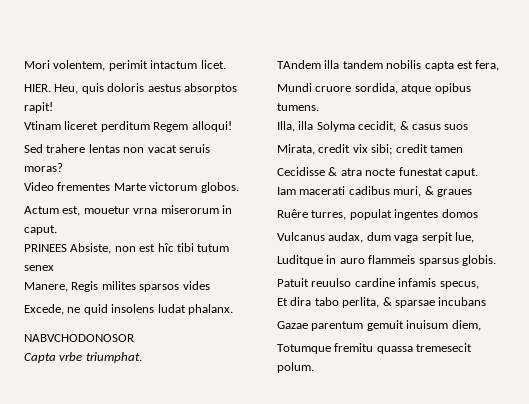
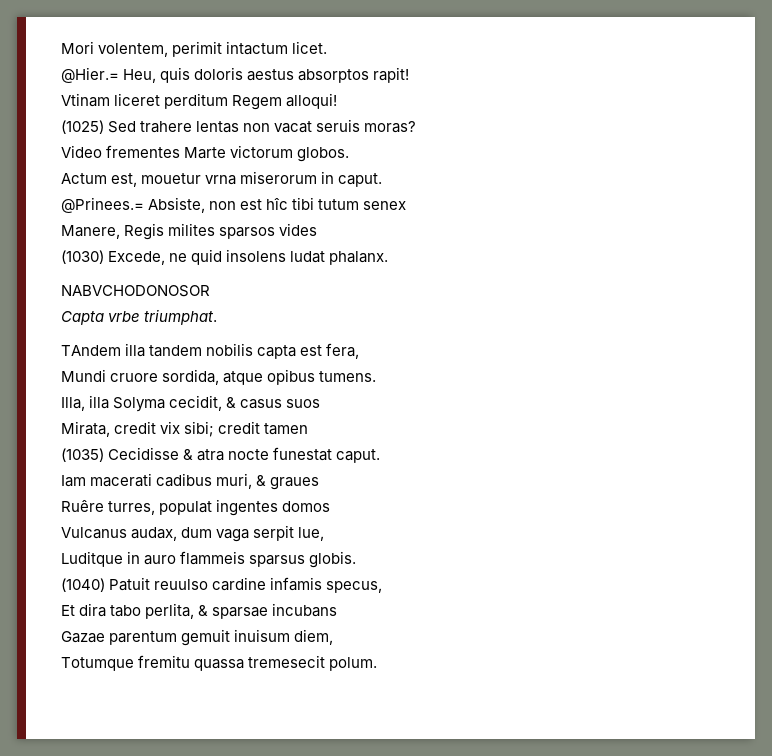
- HIER. Heu, quis doloris aestus absorptos rapit!
+ @Hier.= Heu, quis doloris aestus absorptos rapit!
- Sed trahere lentas non vacat seruis moras?
+ (1025) Sed trahere lentas non vacat seruis moras?
- PRINEES Absiste, non est hîc tibi tutum senex
+ @Prinees.= Absiste, non est hîc tibi tutum senex
- Excede, ne quid insolens ludat phalanx.
+ (1030) Excede, ne quid insolens ludat phalanx.
- Cecidisse & atra nocte funestat caput.
+ (1035) Cecidisse & atra nocte funestat caput.
- Patuit reuulso cardine infamis specus,
+ (1040) Patuit reuulso cardine infamis specus,

